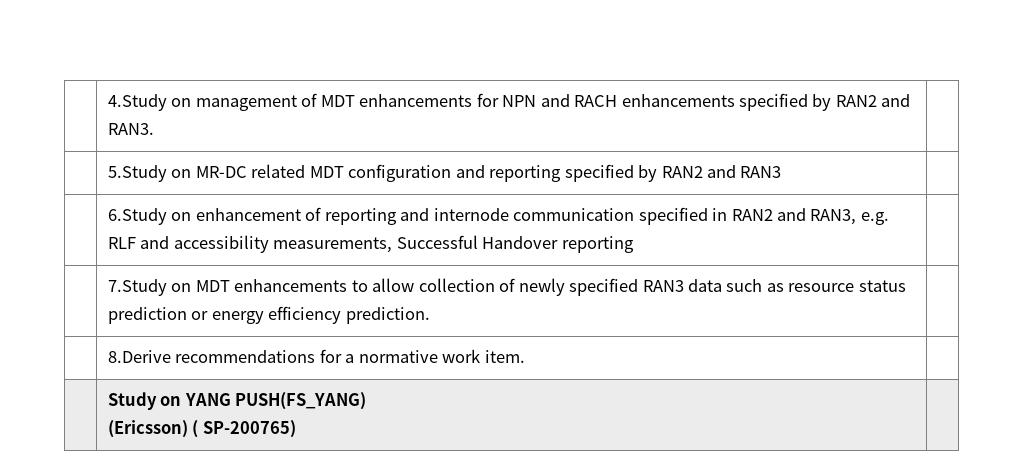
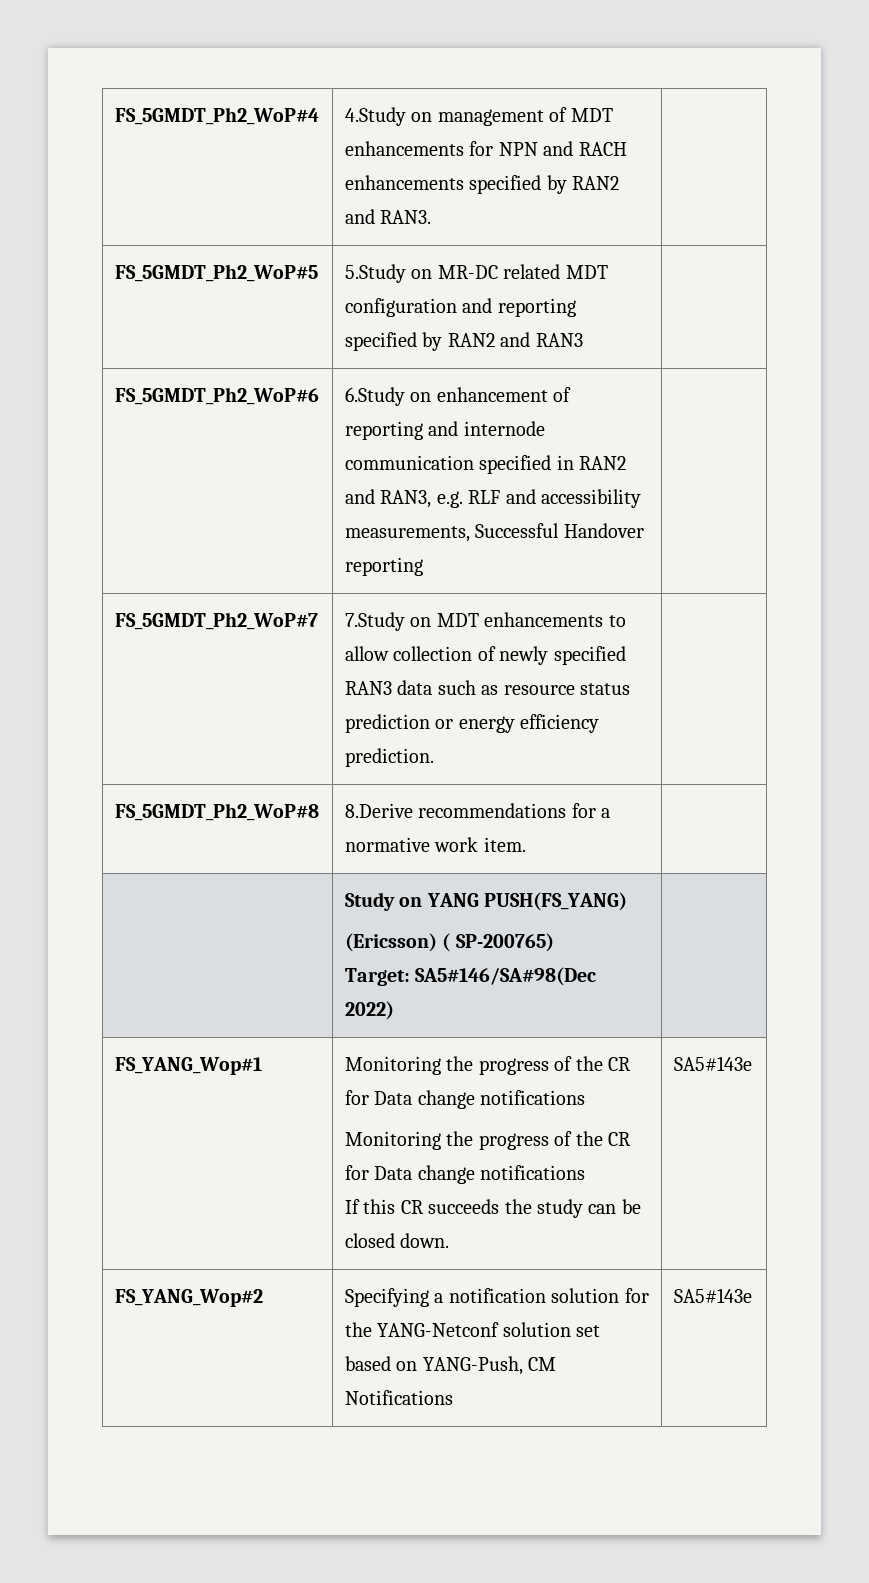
- | 4.Study on management of MDT enhancements for NPN and RACH enhancements specified by RAN2 and RAN3. |
+ FS_5GMDT_Ph2_WoP#4 | 4.Study on management of MDT enhancements for NPN and RACH enhancements specified by RAN2 and RAN3. |
- | 5.Study on MR-DC related MDT configuration and reporting specified by RAN2 and RAN3 |
+ FS_5GMDT_Ph2_WoP#5 | 5.Study on MR-DC related MDT configuration and reporting specified by RAN2 and RAN3 |
- | 6.Study on enhancement of reporting and internode communication specified in RAN2 and RAN3, e.g. RLF and accessibility measurements, Successful Handover reporting |
+ FS_5GMDT_Ph2_WoP#6 | 6.Study on enhancement of reporting and internode communication specified in RAN2 and RAN3, e.g. RLF and accessibility measurements, Successful Handover reporting |
- | 7.Study on MDT enhancements to allow collection of newly specified RAN3 data such as resource status prediction or energy efficiency prediction. |
+ FS_5GMDT_Ph2_WoP#7 | 7.Study on MDT enhancements to allow collection of newly specified RAN3 data such as resource status prediction or energy efficiency prediction. |
- | 8.Derive recommendations for a normative work item. |
+ FS_5GMDT_Ph2_WoP#8 | 8.Derive recommendations for a normative work item. |
  | Study on YANG PUSH(FS_YANG)
- (Ericsson) ( SP-200765) |
+ (Ericsson) ( SP-200765)
+ Target: SA5#146/SA#98(Dec 2022) |
+ FS_YANG_Wop#1 | Monitoring the progress of the CR for Data change notifications
+ Monitoring the progress of the CR for Data change notifications
+ If this CR succeeds the study can be closed down. | SA5#143e
+ FS_YANG_Wop#2 | Specifying a notification solution for the YANG-Netconf solution set based on YANG-Push, CM Notifications | SA5#143e

